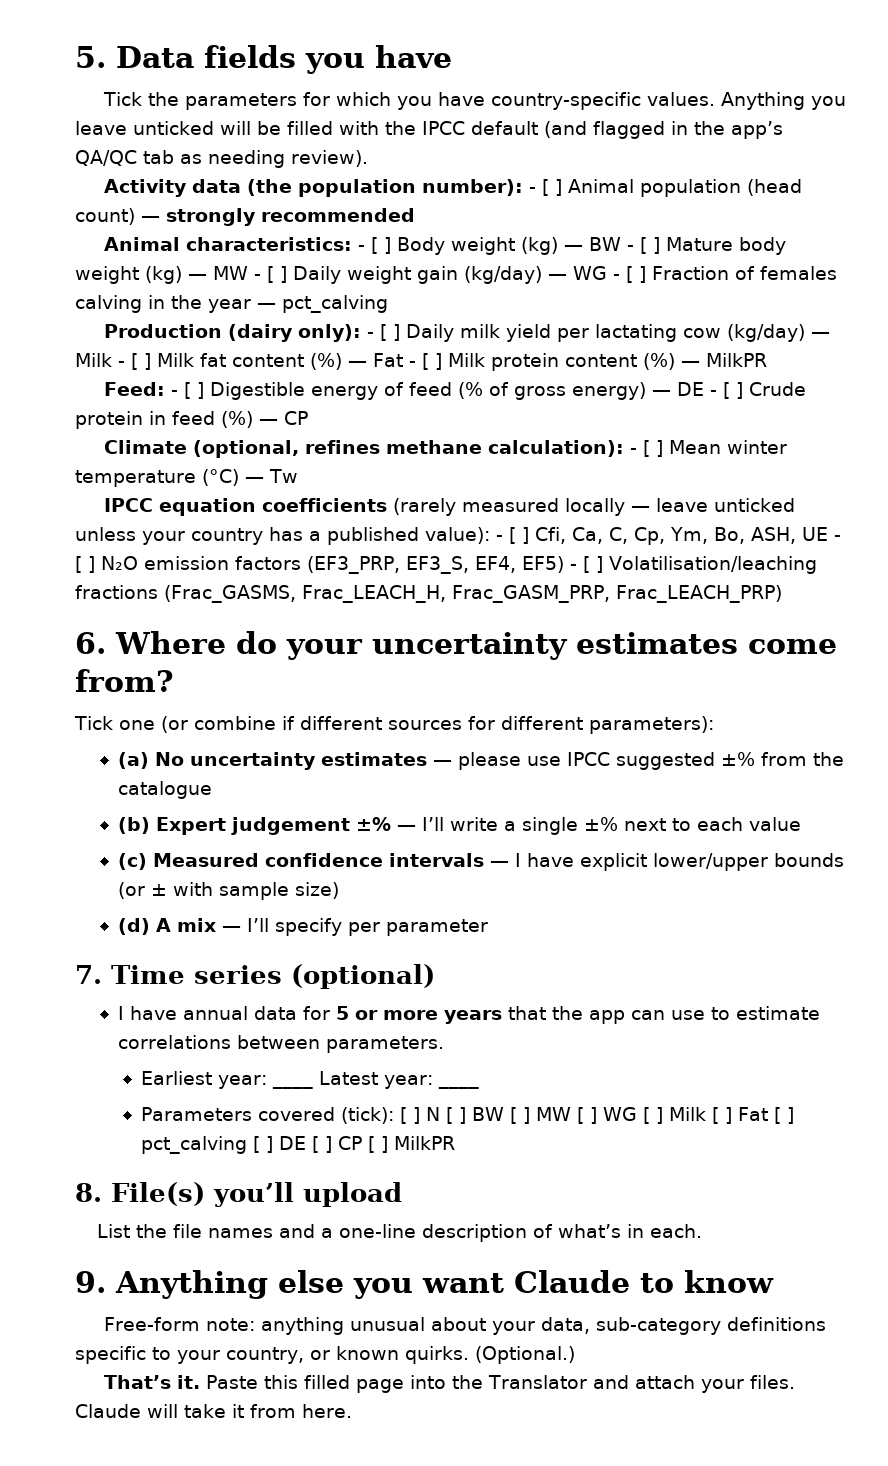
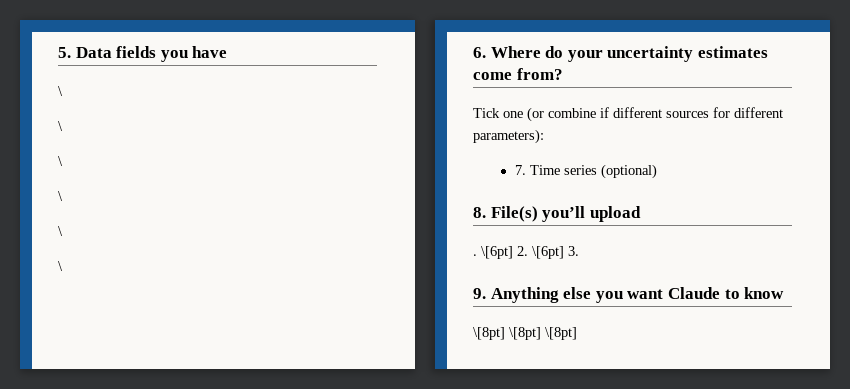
  5. Data fields you have
- Tick the parameters for which you have country-specific values. Anything you leave unticked will be filled with the IPCC default (and flagged in the app’s QA/QC tab as needing review).
- Activity data (the population number): - [ ] Animal population (head count) — strongly recommended
- Animal characteristics: - [ ] Body weight (kg) — BW - [ ] Mature body weight (kg) — MW - [ ] Daily weight gain (kg/day) — WG - [ ] Fraction of females calving in the year — pct_calving
- Production (dairy only): - [ ] Daily milk yield per lactating cow (kg/day) — Milk - [ ] Milk fat content (%) — Fat - [ ] Milk protein content (%) — MilkPR
- Feed: - [ ] Digestible energy of feed (% of gross energy) — DE - [ ] Crude protein in feed (%) — CP
- Climate (optional, refines methane calculation): - [ ] Mean winter temperature (°C) — Tw
- IPCC equation coefficients (rarely measured locally — leave unticked unless your country has a published value): - [ ] Cfi, Ca, C, Cp, Ym, Bo, ASH, UE - [ ] N₂O emission factors (EF3_PRP, EF3_S, EF4, EF5) - [ ] Volatilisation/leaching fractions (Frac_GASMS, Frac_LEACH_H, Frac_GASM_PRP, Frac_LEACH_PRP)
+ \
+ \
+ \
+ \
+ \
+ \
- (a) No uncertainty estimates — please use IPCC suggested ±% from the catalogue
- (b) Expert judgement ±% — I’ll write a single ±% next to each value
- (c) Measured confidence intervals — I have explicit lower/upper bounds (or ± with sample size)
- (d) A mix — I’ll specify per parameter
  7. Time series (optional)
- I have annual data for 5 or more years that the app can use to estimate correlations between parameters.
- Earliest year: ____ Latest year: ____
- Parameters covered (tick): [ ] N [ ] BW [ ] MW [ ] WG [ ] Milk [ ] Fat [ ] pct_calving [ ] DE [ ] CP [ ] MilkPR
  8. File(s) you’ll upload
- List the file names and a one-line description of what’s in each.
+ . \[6pt] 2. \[6pt] 3.
- Free-form note: anything unusual about your data, sub-category definitions specific to your country, or known quirks. (Optional.)
- That’s it. Paste this filled page into the Translator and attach your files. Claude will take it from here.
+ \[8pt] \[8pt] \[8pt]

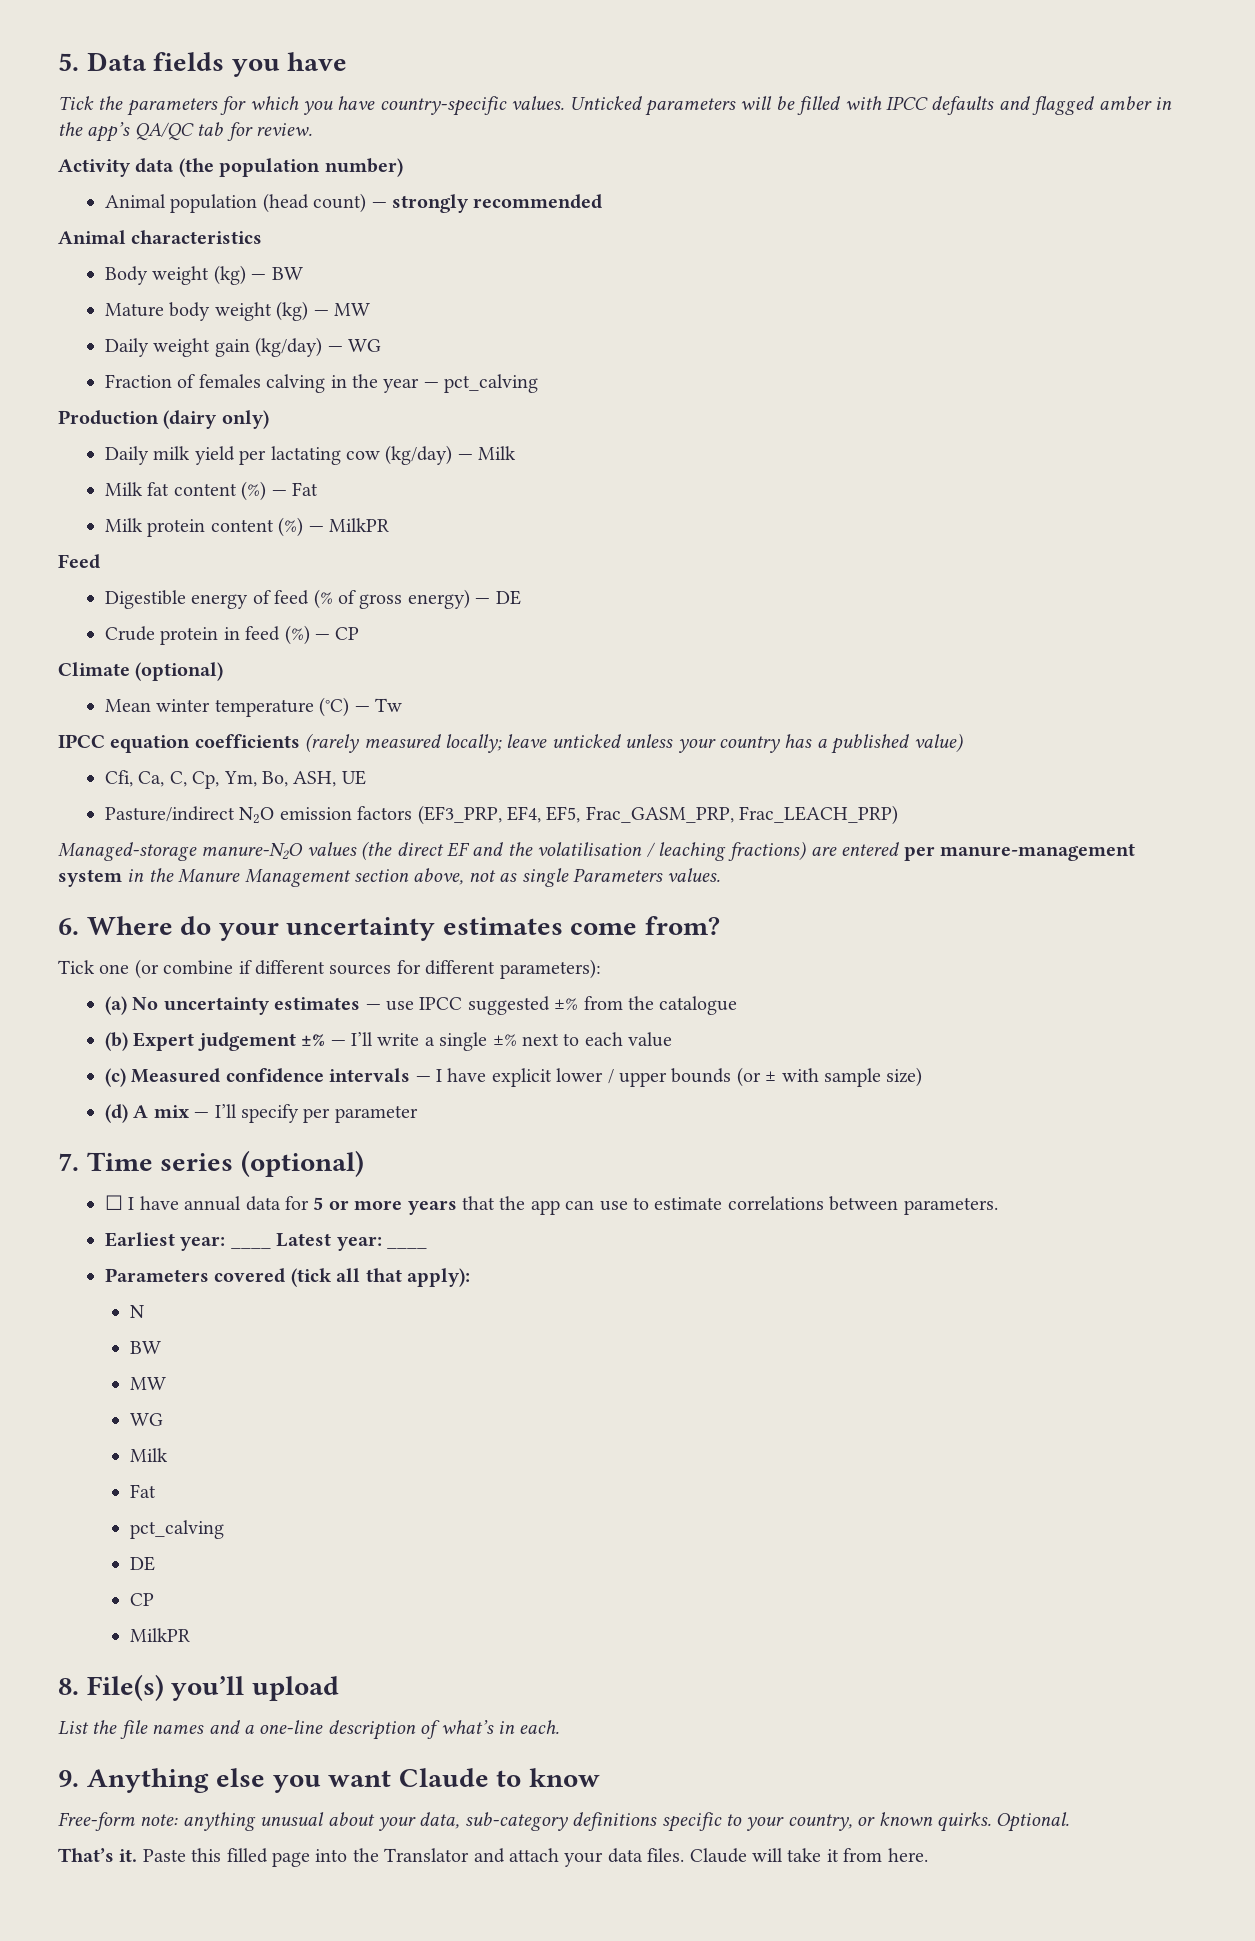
  5. Data fields you have
- \
- \
- \
- \
- \
- \
+ Tick the parameters for which you have country-specific values. Unticked parameters will be filled with IPCC defaults and flagged amber in the app’s QA/QC tab for review.
+ Activity data (the population number)
+ Animal population (head count) — strongly recommended
+ Animal characteristics
+ Body weight (kg) — BW
+ Mature body weight (kg) — MW
+ Daily weight gain (kg/day) — WG
+ Fraction of females calving in the year — pct_calving
+ Production (dairy only)
+ Daily milk yield per lactating cow (kg/day) — Milk
+ Milk fat content (%) — Fat
+ Milk protein content (%) — MilkPR
+ Feed
+ Digestible energy of feed (% of gross energy) — DE
+ Crude protein in feed (%) — CP
+ Climate (optional)
+ Mean winter temperature (°C) — Tw
+ IPCC equation coefficients (rarely measured locally; leave unticked unless your country has a published value)
+ Cfi, Ca, C, Cp, Ym, Bo, ASH, UE
+ Pasture/indirect N2O emission factors (EF3_PRP, EF4, EF5, Frac_GASM_PRP, Frac_LEACH_PRP)
+ Managed-storage manure-N2O values (the direct EF and the volatilisation / leaching fractions) are entered per manure-management system in the Manure Management section above, not as single Parameters values.
+ (a) No uncertainty estimates — use IPCC suggested ±% from the catalogue
+ (b) Expert judgement ±% — I’ll write a single ±% next to each value
+ (c) Measured confidence intervals — I have explicit lower / upper bounds (or ± with sample size)
+ (d) A mix — I’ll specify per parameter
  7. Time series (optional)
+ ☐ I have annual data for 5 or more years that the app can use to estimate correlations between parameters.
+ Earliest year: ____ Latest year: ____
+ Parameters covered (tick all that apply):
+ N
+ BW
+ MW
+ WG
+ Milk
+ Fat
+ pct_calving
+ DE
+ CP
+ MilkPR
  8. File(s) you’ll upload
- . \[6pt] 2. \[6pt] 3.
+ List the file names and a one-line description of what’s in each.
- \[8pt] \[8pt] \[8pt]
+ Free-form note: anything unusual about your data, sub-category definitions specific to your country, or known quirks. Optional.
+ That’s it. Paste this filled page into the Translator and attach your data files. Claude will take it from here.

